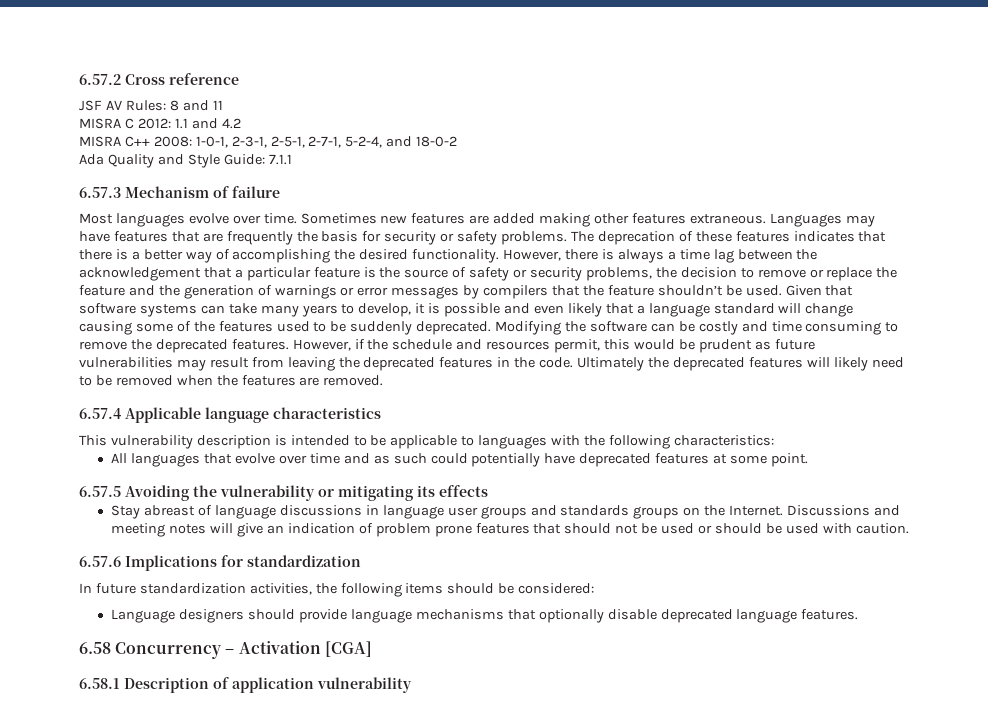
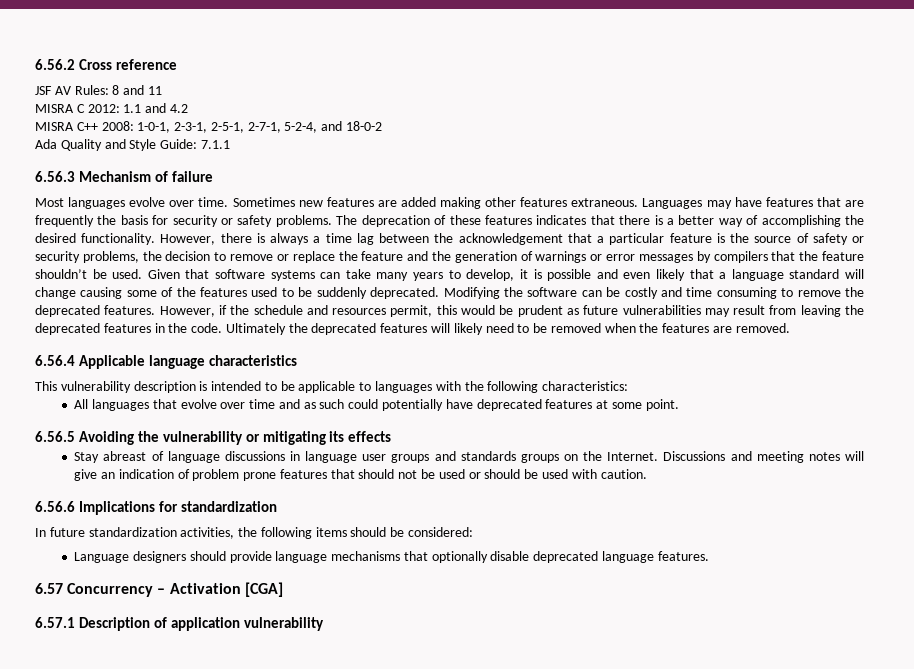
- 6.57.2 Cross reference
+ 6.56.2 Cross reference
- 6.57.3 Mechanism of failure
+ 6.56.3 Mechanism of failure
- 6.57.4 Applicable language characteristics
+ 6.56.4 Applicable language characteristics
- 6.57.5 Avoiding the vulnerability or mitigating its effects
+ 6.56.5 Avoiding the vulnerability or mitigating its effects
- 6.57.6 Implications for standardization
+ 6.56.6 Implications for standardization
- 6.58 Concurrency – Activation [CGA]
+ 6.57 Concurrency – Activation [CGA]
- 6.58.1 Description of application vulnerability
+ 6.57.1 Description of application vulnerability

